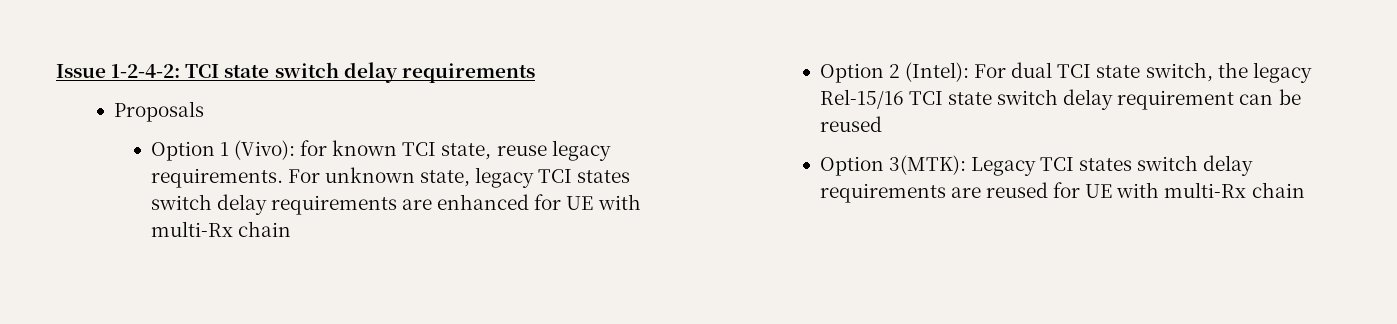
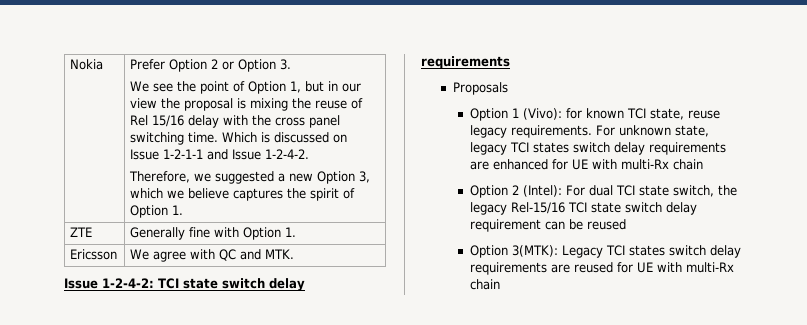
+ Nokia | Prefer Option 2 or Option 3.
+ We see the point of Option 1, but in our view the proposal is mixing the reuse of Rel 15/16 delay with the cross panel switching time. Which is discussed on Issue 1-2-1-1 and Issue 1-2-4-2.
+ Therefore, we suggested a new Option 3, which we believe captures the spirit of Option 1.
+ ZTE | Generally fine with Option 1.
+ Ericsson | We agree with QC and MTK.

